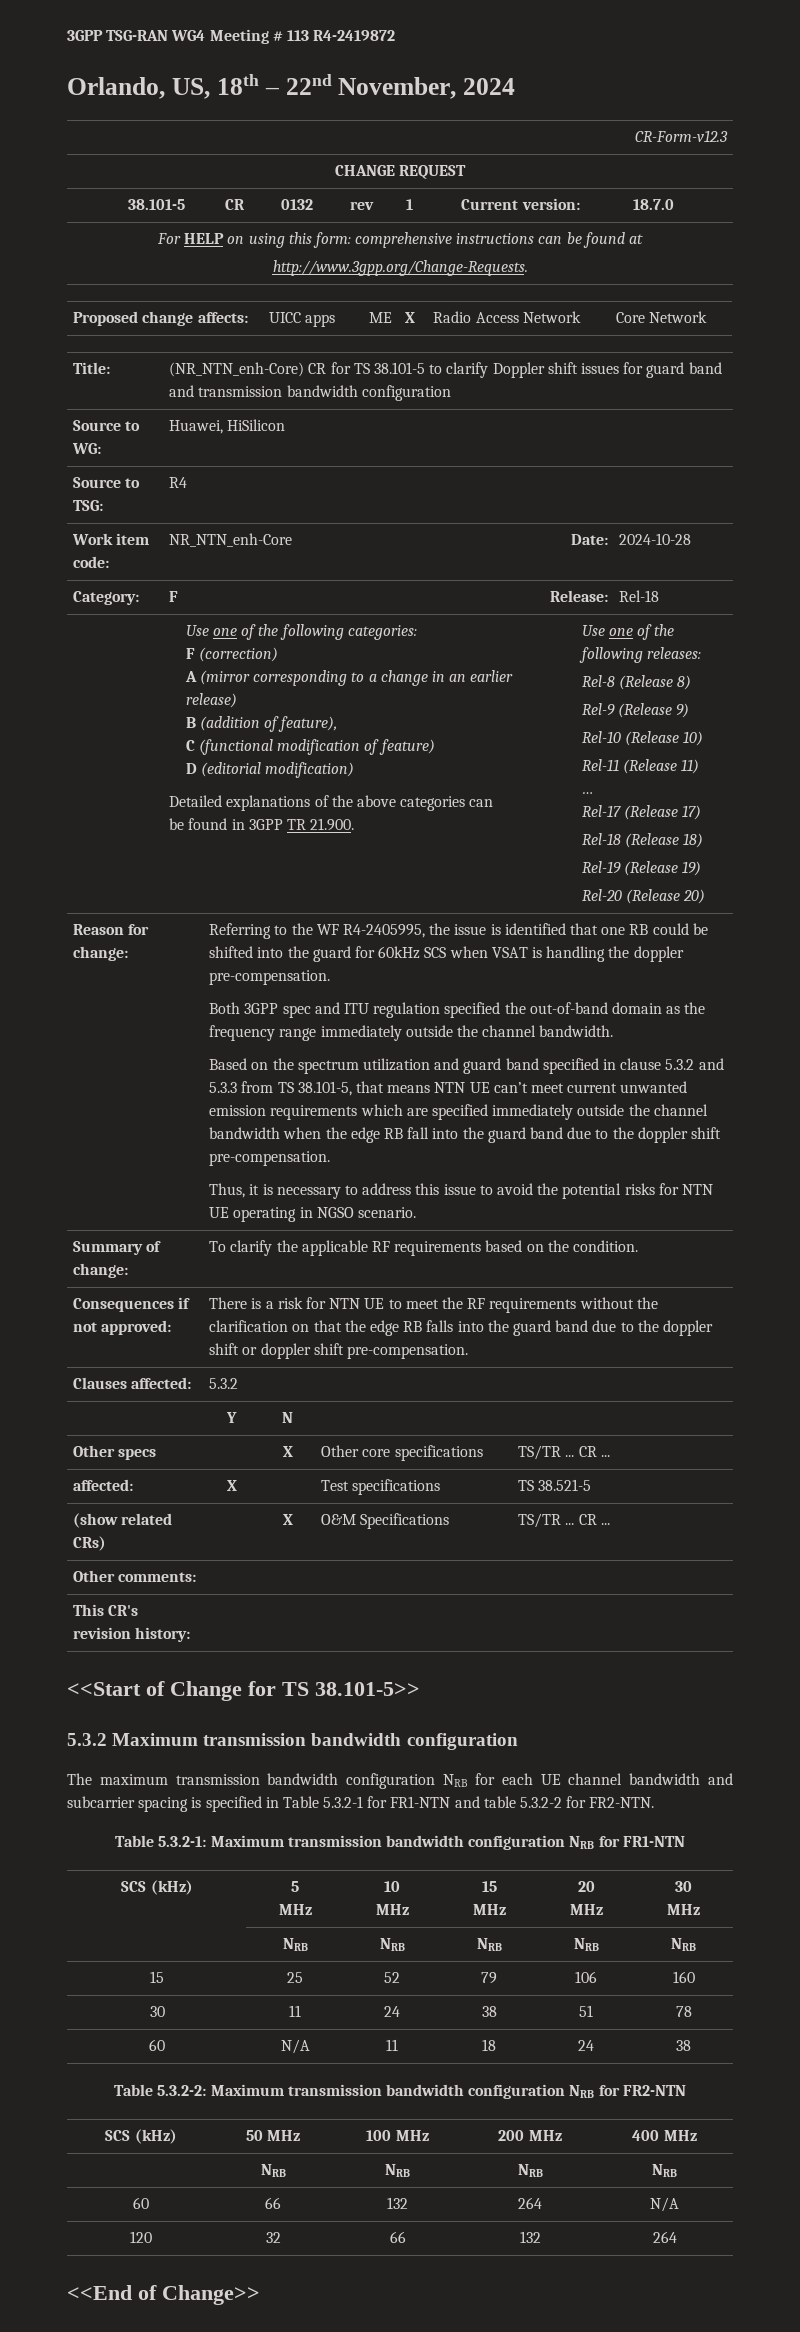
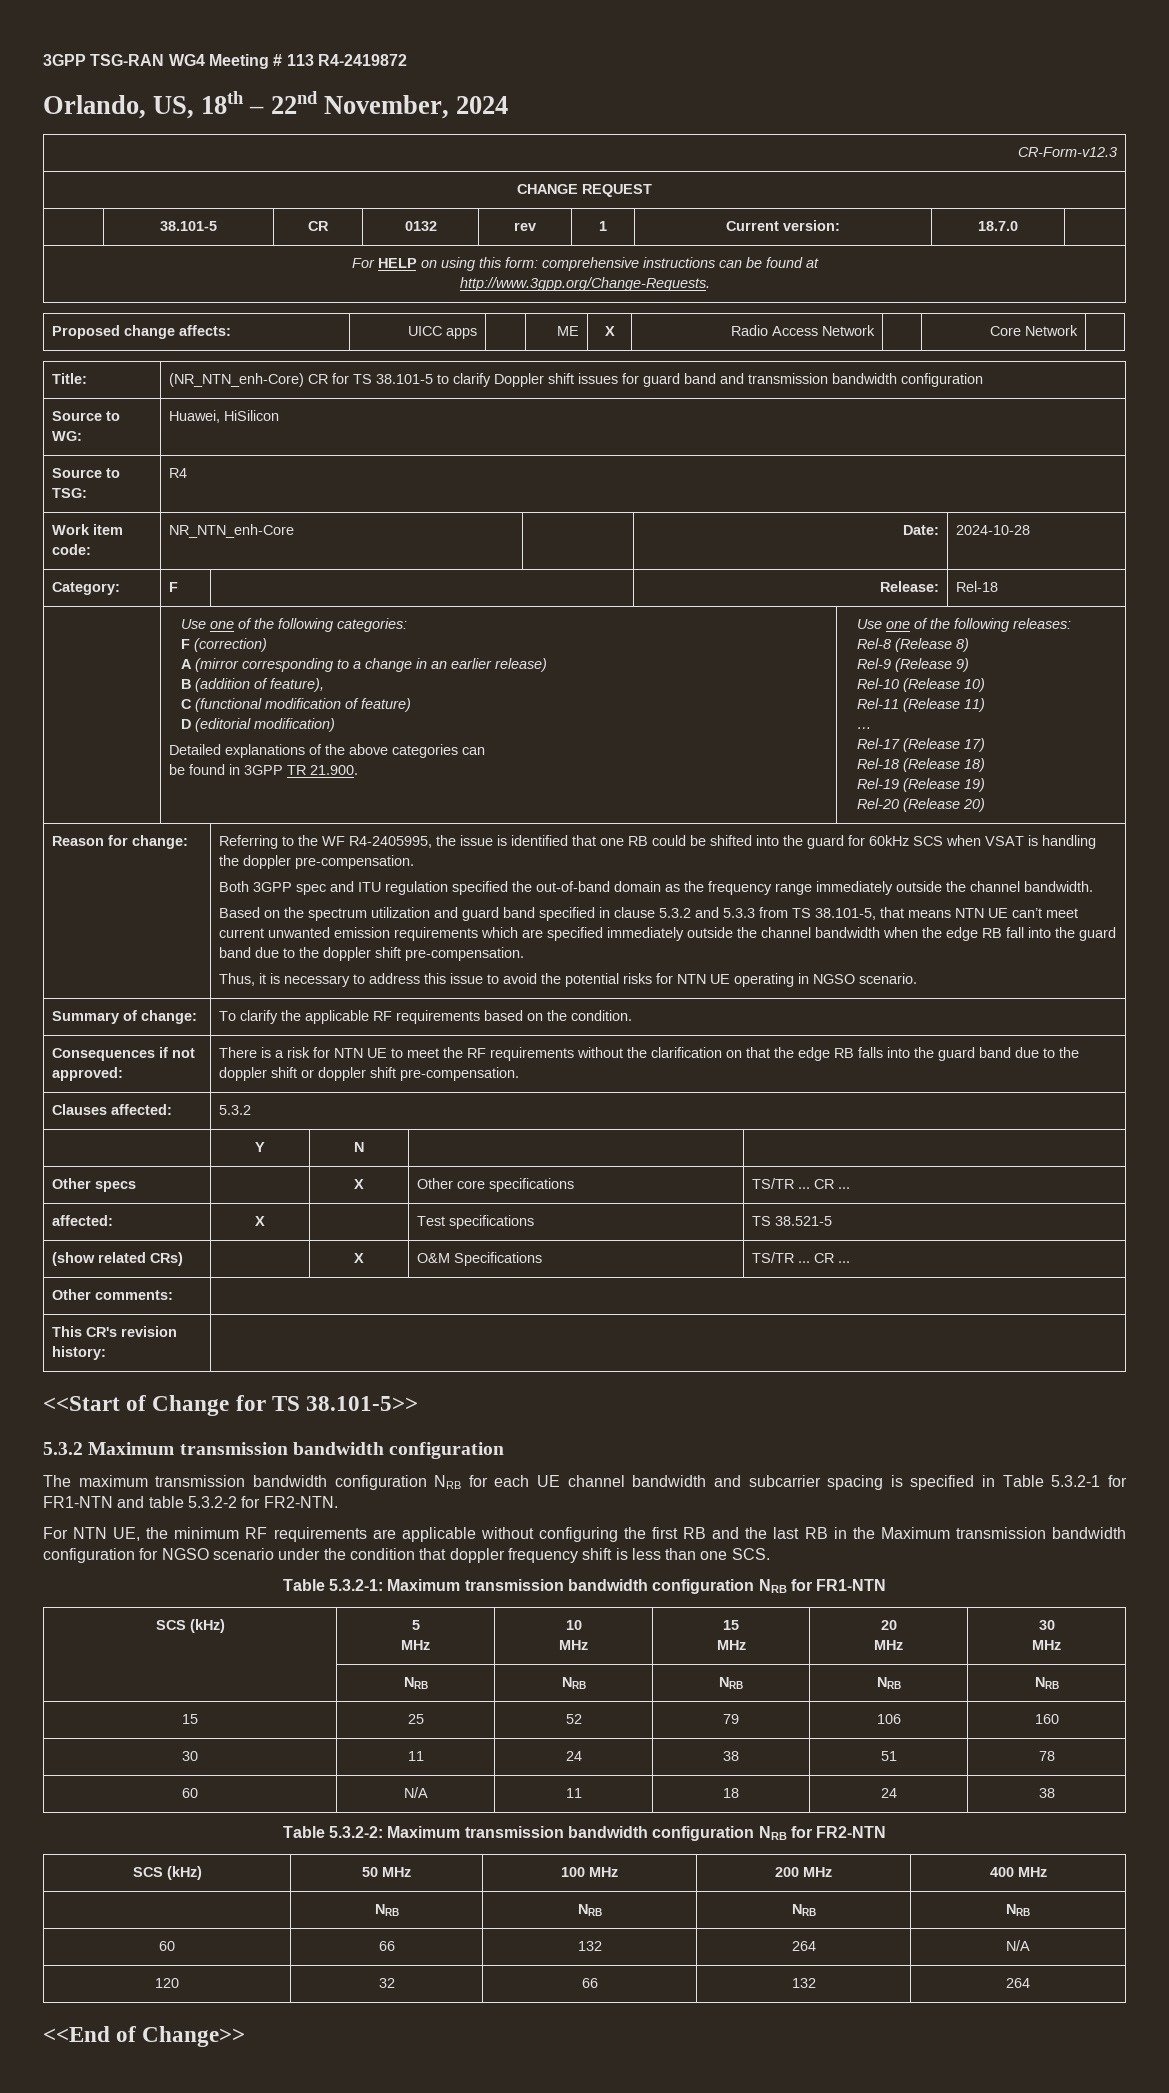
+ For NTN UE, the minimum RF requirements are applicable without configuring the first RB and the last RB in the Maximum transmission bandwidth configuration for NGSO scenario under the condition that doppler frequency shift is less than one SCS.

